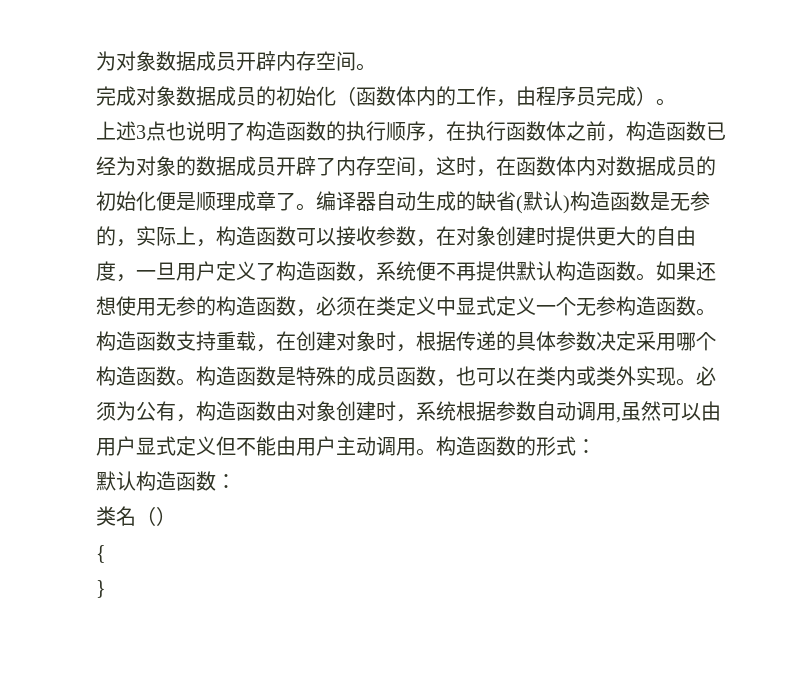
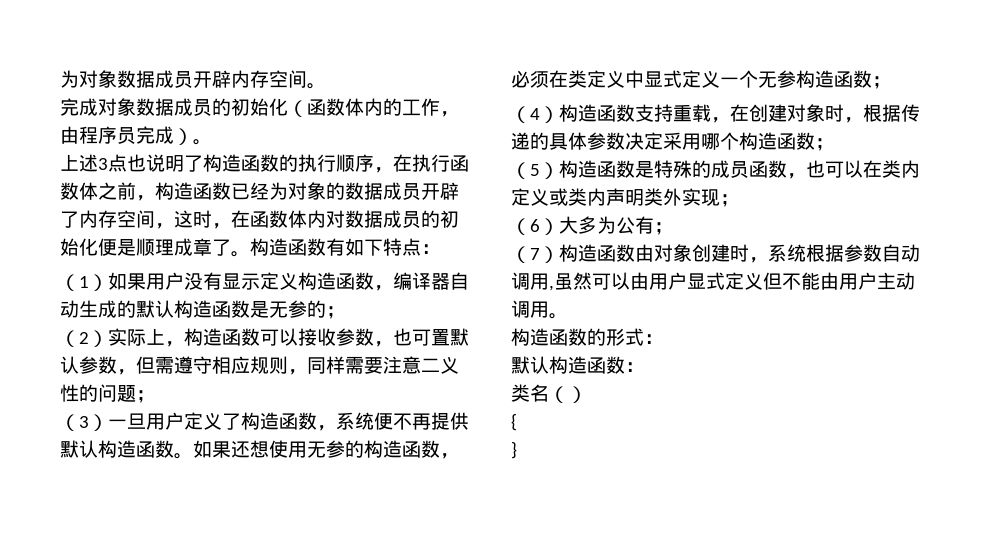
- 编译器自动生成的缺省(默认)构造函数是无参的，实际上，构造函数可以接收参数，在对象创建时提供更大的自由度，一旦用户定义了构造函数，系统便不再提供默认构造函数。
+ 构造函数有如下特点：
+ （1）如果用户没有显示定义构造函数，编译器自动生成的默认构造函数是无参的；
+ （2）实际上，构造函数可以接收参数，也可置默认参数，但需遵守相应规则，同样需要注意二义性的问题；
+ （3）一旦用户定义了构造函数，系统便不再提供默认构造函数。
- 如果还想使用无参的构造函数，必须在类定义中显式定义一个无参构造函数。构造函数支持重载，在创建对象时，根据传递的具体参数决定采用哪个构造函数。构造函数是特殊的成员函数，也可以在类内或类外实现。必须为公有，构造函数由对象创建时，系统根据参数自动调用,虽然可以由用户显式定义但不能由用户主动调用。构造函数的形式：
+ 如果还想使用无参的构造函数，必须在类定义中显式定义一个无参构造函数；
+ （4）构造函数支持重载，在创建对象时，根据传递的具体参数决定采用哪个构造函数；
+ （5）构造函数是特殊的成员函数，也可以在类内定义或类内声明类外实现；
+ （6）大多为公有；
+ （7）构造函数由对象创建时，系统根据参数自动调用,虽然可以由用户显式定义但不能由用户主动调用。
+ 构造函数的形式：

